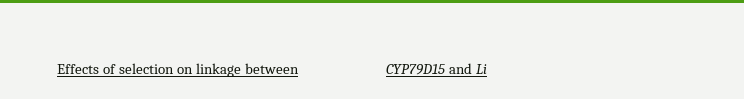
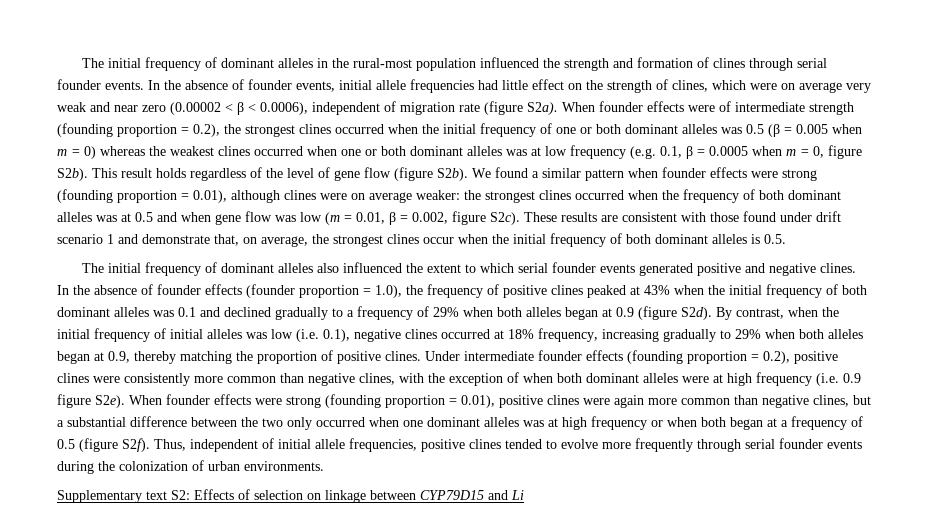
- Effects of selection on linkage between CYP79D15 and Li
+ The initial frequency of dominant alleles in the rural-most population influenced the strength and formation of clines through serial founder events. In the absence of founder events, initial allele frequencies had little effect on the strength of clines, which were on average very weak and near zero (0.00002 < β < 0.0006), independent of migration rate (figure S2a). When founder effects were of intermediate strength (founding proportion = 0.2), the strongest clines occurred when the initial frequency of one or both dominant alleles was 0.5 (β = 0.005 when m = 0) whereas the weakest clines occurred when one or both dominant alleles was at low frequency (e.g. 0.1, β = 0.0005 when m = 0, figure S2b). This result holds regardless of the level of gene flow (figure S2b). We found a similar pattern when founder effects were strong (founding proportion = 0.01), although clines were on average weaker: the strongest clines occurred when the frequency of both dominant alleles was at 0.5 and when gene flow was low (m = 0.01, β = 0.002, figure S2c). These results are consistent with those found under drift scenario 1 and demonstrate that, on average, the strongest clines occur when the initial frequency of both dominant alleles is 0.5.
+ The initial frequency of dominant alleles also influenced the extent to which serial founder events generated positive and negative clines. In the absence of founder effects (founder proportion = 1.0), the frequency of positive clines peaked at 43% when the initial frequency of both dominant alleles was 0.1 and declined gradually to a frequency of 29% when both alleles began at 0.9 (figure S2d). By contrast, when the initial frequency of initial alleles was low (i.e. 0.1), negative clines occurred at 18% frequency, increasing gradually to 29% when both alleles began at 0.9, thereby matching the proportion of positive clines. Under intermediate founder effects (founding proportion = 0.2), positive clines were consistently more common than negative clines, with the exception of when both dominant alleles were at high frequency (i.e. 0.9 figure S2e). When founder effects were strong (founding proportion = 0.01), positive clines were again more common than negative clines, but a substantial difference between the two only occurred when one dominant alleles was at high frequency or when both began at a frequency of 0.5 (figure S2f). Thus, independent of initial allele frequencies, positive clines tended to evolve more frequently through serial founder events during the colonization of urban environments.
+ Supplementary text S2: Effects of selection on linkage between CYP79D15 and Li

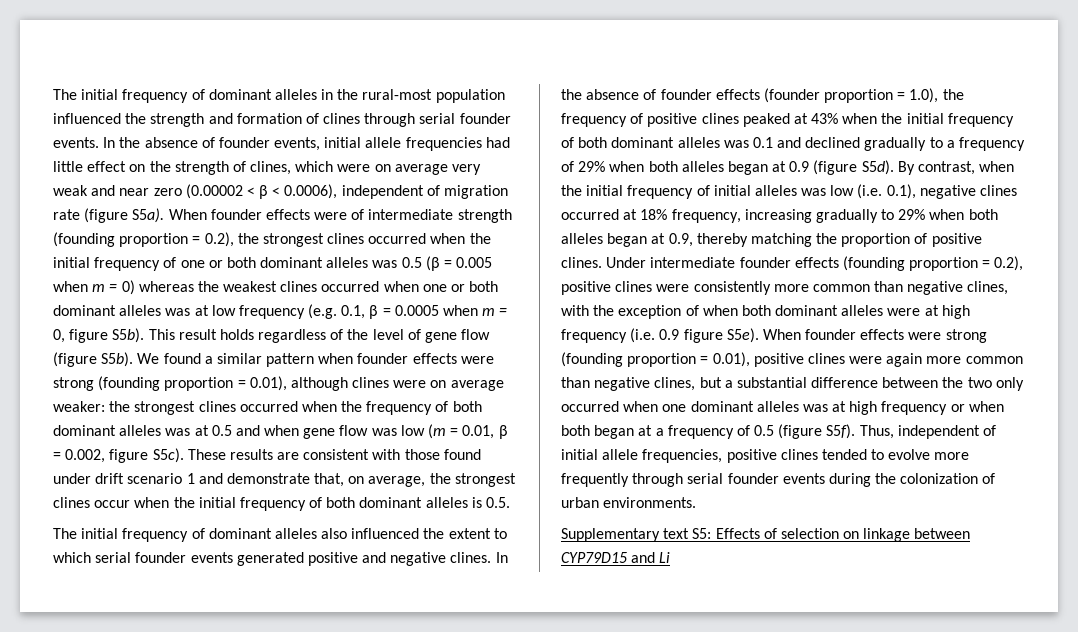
- In the absence of founder events, initial allele frequencies had little effect on the strength of clines, which were on average very weak and near zero (0.00002 < β < 0.0006), independent of migration rate (figure S2a).
+ In the absence of founder events, initial allele frequencies had little effect on the strength of clines, which were on average very weak and near zero (0.00002 < β < 0.0006), independent of migration rate (figure S5a).
- When founder effects were of intermediate strength (founding proportion = 0.2), the strongest clines occurred when the initial frequency of one or both dominant alleles was 0.5 (β = 0.005 when m = 0) whereas the weakest clines occurred when one or both dominant alleles was at low frequency (e.g. 0.1, β = 0.0005 when m = 0, figure S2b).
+ When founder effects were of intermediate strength (founding proportion = 0.2), the strongest clines occurred when the initial frequency of one or both dominant alleles was 0.5 (β = 0.005 when m = 0) whereas the weakest clines occurred when one or both dominant alleles was at low frequency (e.g. 0.1, β = 0.0005 when m = 0, figure S5b).
- This result holds regardless of the level of gene flow (figure S2b).
+ This result holds regardless of the level of gene flow (figure S5b).
- We found a similar pattern when founder effects were strong (founding proportion = 0.01), although clines were on average weaker: the strongest clines occurred when the frequency of both dominant alleles was at 0.5 and when gene flow was low (m = 0.01, β = 0.002, figure S2c).
+ We found a similar pattern when founder effects were strong (founding proportion = 0.01), although clines were on average weaker: the strongest clines occurred when the frequency of both dominant alleles was at 0.5 and when gene flow was low (m = 0.01, β = 0.002, figure S5c).
- In the absence of founder effects (founder proportion = 1.0), the frequency of positive clines peaked at 43% when the initial frequency of both dominant alleles was 0.1 and declined gradually to a frequency of 29% when both alleles began at 0.9 (figure S2d).
+ In the absence of founder effects (founder proportion = 1.0), the frequency of positive clines peaked at 43% when the initial frequency of both dominant alleles was 0.1 and declined gradually to a frequency of 29% when both alleles began at 0.9 (figure S5d).
- Under intermediate founder effects (founding proportion = 0.2), positive clines were consistently more common than negative clines, with the exception of when both dominant alleles were at high frequency (i.e. 0.9 figure S2e).
+ Under intermediate founder effects (founding proportion = 0.2), positive clines were consistently more common than negative clines, with the exception of when both dominant alleles were at high frequency (i.e. 0.9 figure S5e).
- When founder effects were strong (founding proportion = 0.01), positive clines were again more common than negative clines, but a substantial difference between the two only occurred when one dominant alleles was at high frequency or when both began at a frequency of 0.5 (figure S2f).
+ When founder effects were strong (founding proportion = 0.01), positive clines were again more common than negative clines, but a substantial difference between the two only occurred when one dominant alleles was at high frequency or when both began at a frequency of 0.5 (figure S5f).
- Supplementary text S2: Effects of selection on linkage between CYP79D15 and Li
+ Supplementary text S5: Effects of selection on linkage between CYP79D15 and Li

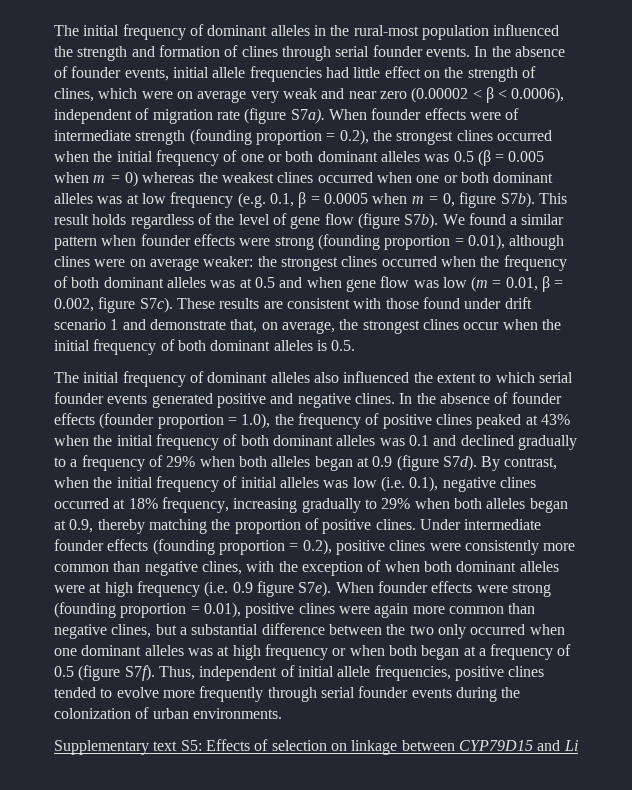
- In the absence of founder events, initial allele frequencies had little effect on the strength of clines, which were on average very weak and near zero (0.00002 < β < 0.0006), independent of migration rate (figure S5a).
+ In the absence of founder events, initial allele frequencies had little effect on the strength of clines, which were on average very weak and near zero (0.00002 < β < 0.0006), independent of migration rate (figure S7a).
- When founder effects were of intermediate strength (founding proportion = 0.2), the strongest clines occurred when the initial frequency of one or both dominant alleles was 0.5 (β = 0.005 when m = 0) whereas the weakest clines occurred when one or both dominant alleles was at low frequency (e.g. 0.1, β = 0.0005 when m = 0, figure S5b).
+ When founder effects were of intermediate strength (founding proportion = 0.2), the strongest clines occurred when the initial frequency of one or both dominant alleles was 0.5 (β = 0.005 when m = 0) whereas the weakest clines occurred when one or both dominant alleles was at low frequency (e.g. 0.1, β = 0.0005 when m = 0, figure S7b).
- This result holds regardless of the level of gene flow (figure S5b).
+ This result holds regardless of the level of gene flow (figure S7b).
- We found a similar pattern when founder effects were strong (founding proportion = 0.01), although clines were on average weaker: the strongest clines occurred when the frequency of both dominant alleles was at 0.5 and when gene flow was low (m = 0.01, β = 0.002, figure S5c).
+ We found a similar pattern when founder effects were strong (founding proportion = 0.01), although clines were on average weaker: the strongest clines occurred when the frequency of both dominant alleles was at 0.5 and when gene flow was low (m = 0.01, β = 0.002, figure S7c).
- In the absence of founder effects (founder proportion = 1.0), the frequency of positive clines peaked at 43% when the initial frequency of both dominant alleles was 0.1 and declined gradually to a frequency of 29% when both alleles began at 0.9 (figure S5d).
+ In the absence of founder effects (founder proportion = 1.0), the frequency of positive clines peaked at 43% when the initial frequency of both dominant alleles was 0.1 and declined gradually to a frequency of 29% when both alleles began at 0.9 (figure S7d).
- Under intermediate founder effects (founding proportion = 0.2), positive clines were consistently more common than negative clines, with the exception of when both dominant alleles were at high frequency (i.e. 0.9 figure S5e).
+ Under intermediate founder effects (founding proportion = 0.2), positive clines were consistently more common than negative clines, with the exception of when both dominant alleles were at high frequency (i.e. 0.9 figure S7e).
- When founder effects were strong (founding proportion = 0.01), positive clines were again more common than negative clines, but a substantial difference between the two only occurred when one dominant alleles was at high frequency or when both began at a frequency of 0.5 (figure S5f).
+ When founder effects were strong (founding proportion = 0.01), positive clines were again more common than negative clines, but a substantial difference between the two only occurred when one dominant alleles was at high frequency or when both began at a frequency of 0.5 (figure S7f).

